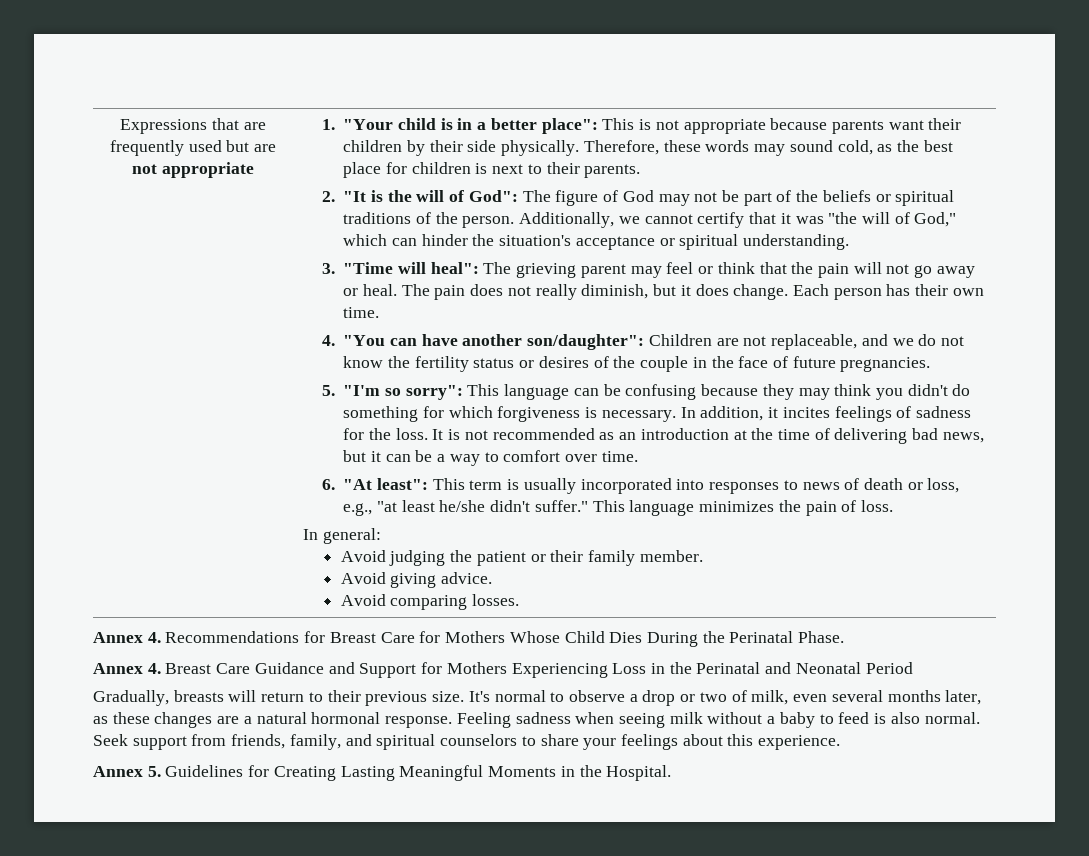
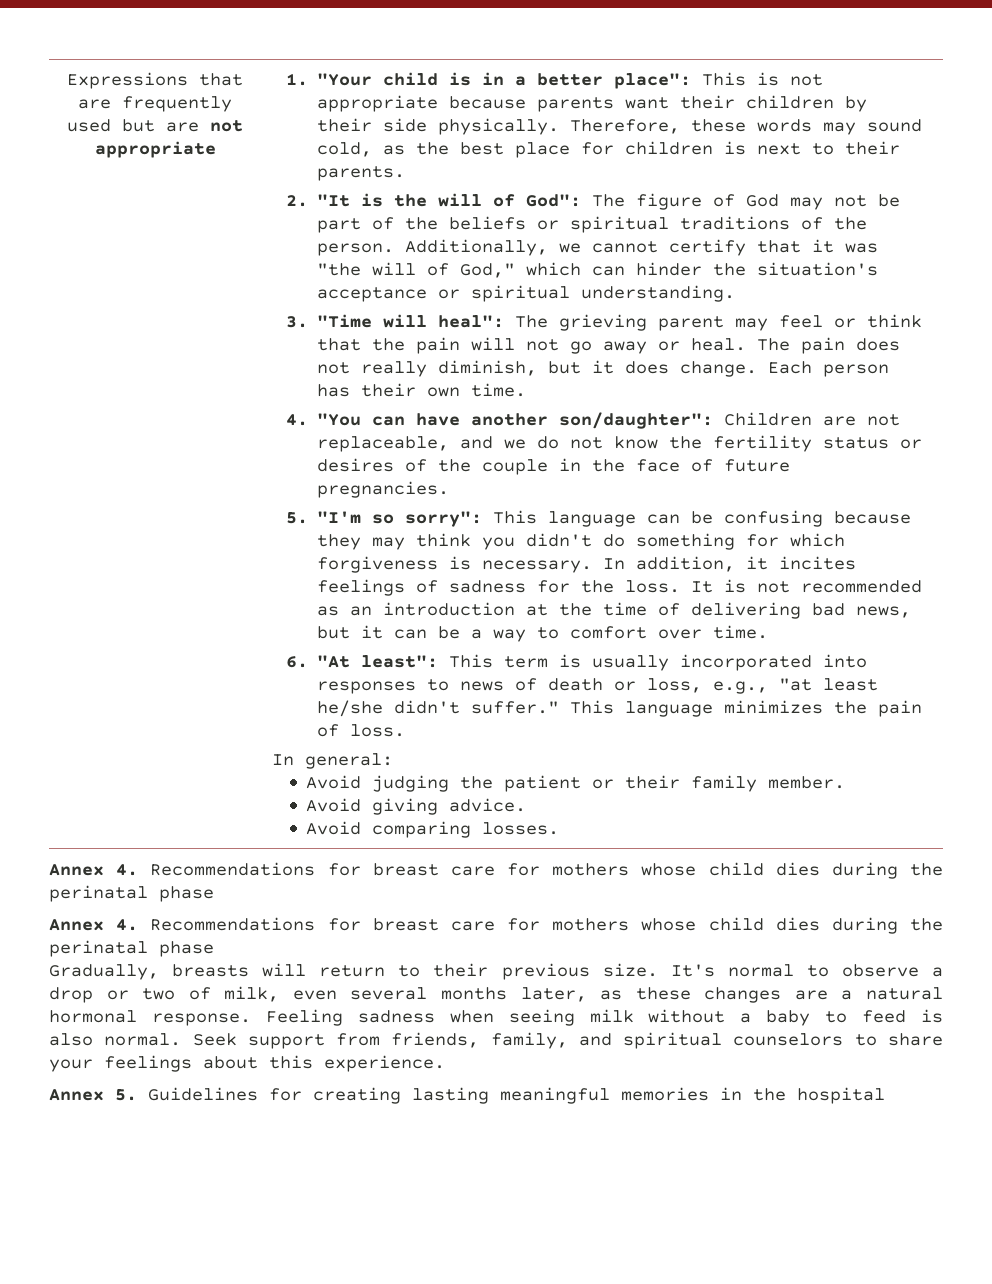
  Avoid comparing losses.
- Annex 4. Recommendations for Breast Care for Mothers Whose Child Dies During the Perinatal Phase.
- Annex 4. Breast Care Guidance and Support for Mothers Experiencing Loss in the Perinatal and Neonatal Period
+ Annex 4. Recommendations for breast care for mothers whose child dies during the perinatal phase
+ Annex 4. Recommendations for breast care for mothers whose child dies during the perinatal phase
- Annex 5. Guidelines for Creating Lasting Meaningful Moments in the Hospital.
+ Annex 5. Guidelines for creating lasting meaningful memories in the hospital

